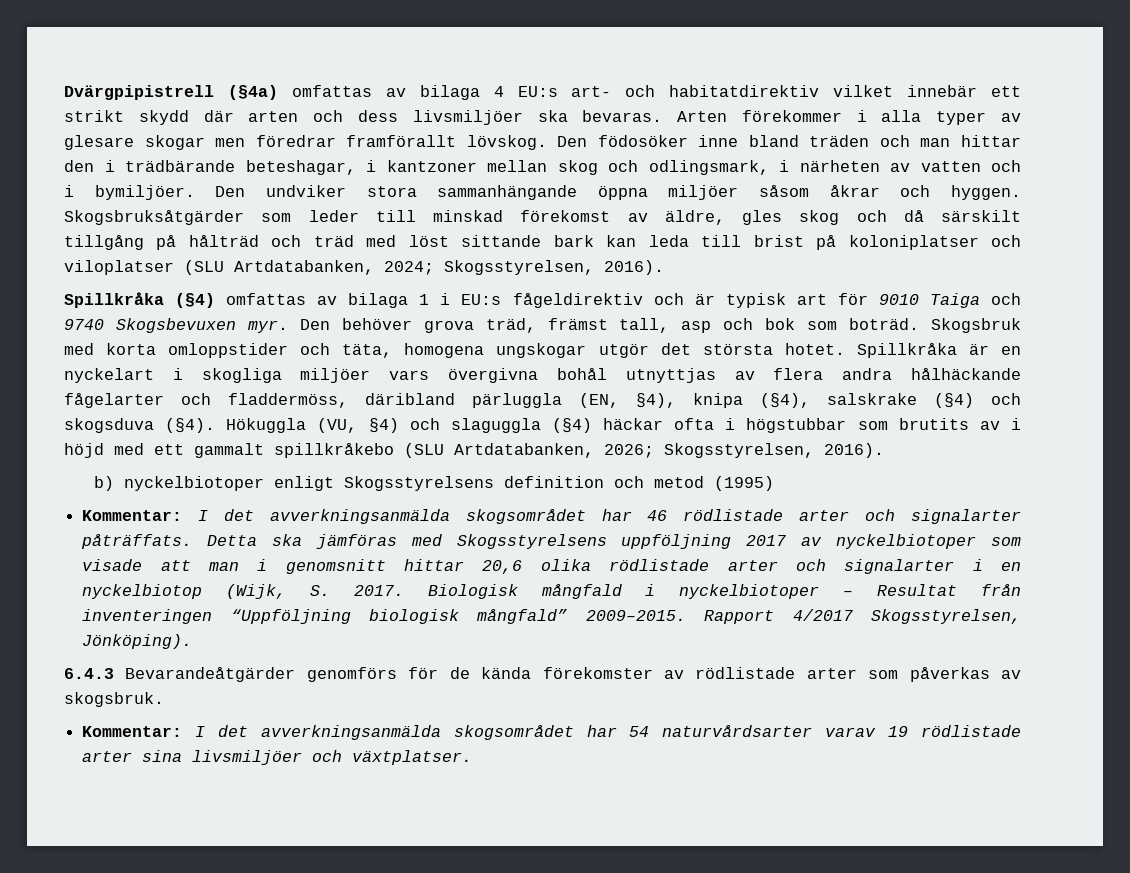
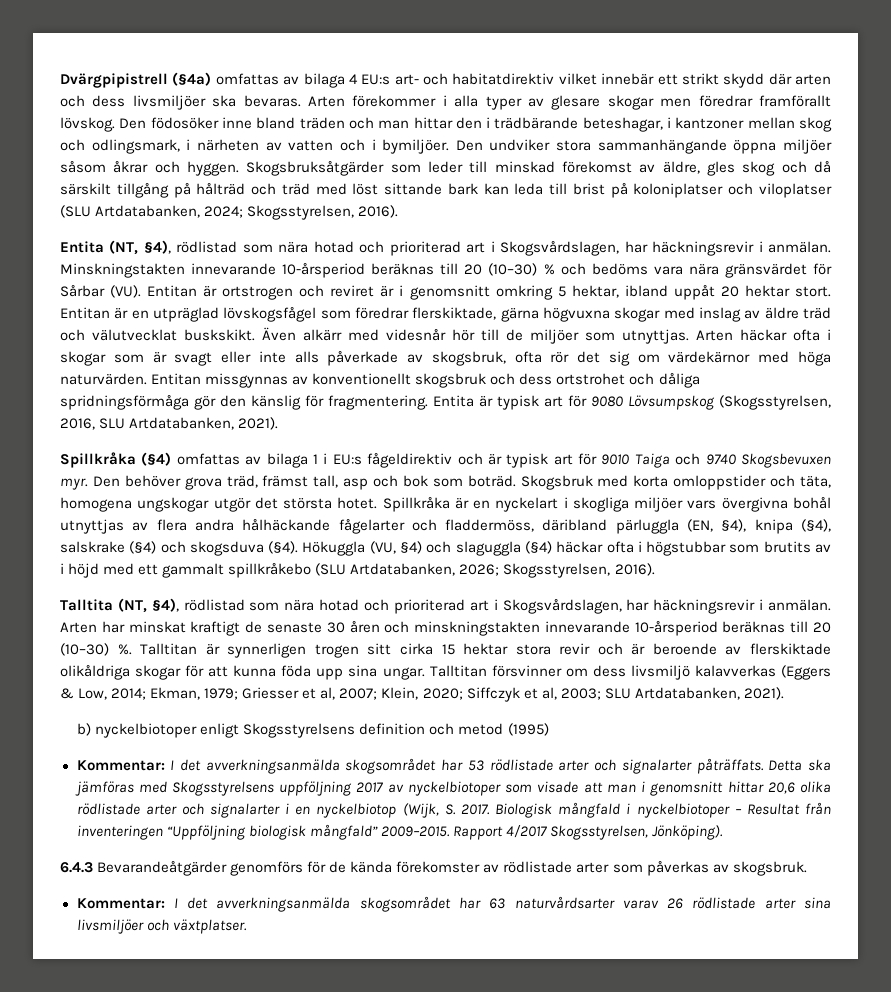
+ Entita (NT, §4), rödlistad som nära hotad och prioriterad art i Skogsvårdslagen, har häckningsrevir i anmälan. Minskningstakten innevarande 10-årsperiod beräknas till 20 (10–30) % och bedöms vara nära gränsvärdet för Sårbar (VU). Entitan är ortstrogen och reviret är i genomsnitt omkring 5 hektar, ibland uppåt 20 hektar stort. Entitan är en utpräglad lövskogsfågel som föredrar flerskiktade, gärna högvuxna skogar med inslag av äldre träd och välutvecklat buskskikt. Även alkärr med videsnår hör till de miljöer som utnyttjas. Arten häckar ofta i skogar som är svagt eller inte alls påverkade av skogsbruk, ofta rör det sig om värdekärnor med höga naturvärden. Entitan missgynnas av konventionellt skogsbruk och dess ortstrohet och dåliga spridningsförmåga gör den känslig för fragmentering. Entita är typisk art för 9080 Lövsumpskog (Skogsstyrelsen, 2016, SLU Artdatabanken, 2021).
+ Talltita (NT, §4), rödlistad som nära hotad och prioriterad art i Skogsvårdslagen, har häckningsrevir i anmälan. Arten har minskat kraftigt de senaste 30 åren och minskningstakten innevarande 10-årsperiod beräknas till 20 (10–30) %. Talltitan är synnerligen trogen sitt cirka 15 hektar stora revir och är beroende av flerskiktade olikåldriga skogar för att kunna föda upp sina ungar. Talltitan försvinner om dess livsmiljö kalavverkas (Eggers & Low, 2014; Ekman, 1979; Griesser et al, 2007; Klein, 2020; Siffczyk et al, 2003; SLU Artdatabanken, 2021).
- Kommentar: I det avverkningsanmälda skogsområdet har 46 rödlistade arter och signalarter påträffats.
+ Kommentar: I det avverkningsanmälda skogsområdet har 53 rödlistade arter och signalarter påträffats.
- Kommentar: I det avverkningsanmälda skogsområdet har 54 naturvårdsarter varav 19 rödlistade arter sina livsmiljöer och växtplatser.
+ Kommentar: I det avverkningsanmälda skogsområdet har 63 naturvårdsarter varav 26 rödlistade arter sina livsmiljöer och växtplatser.

